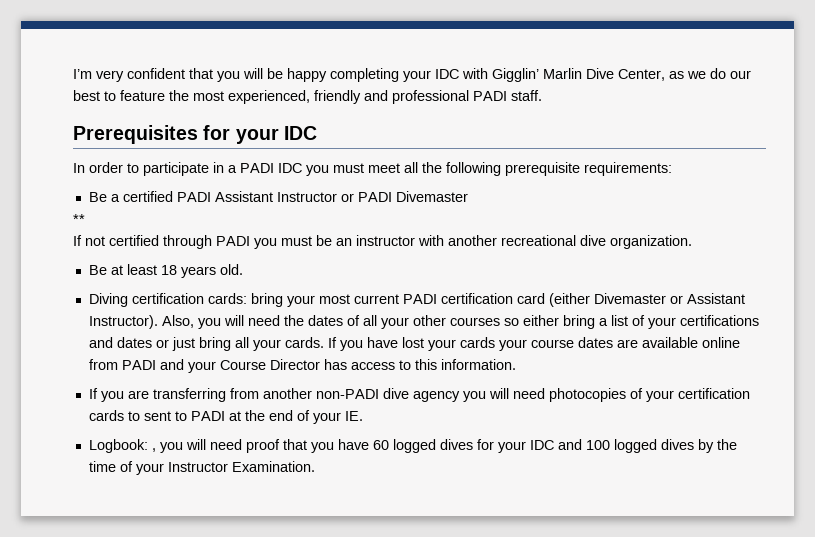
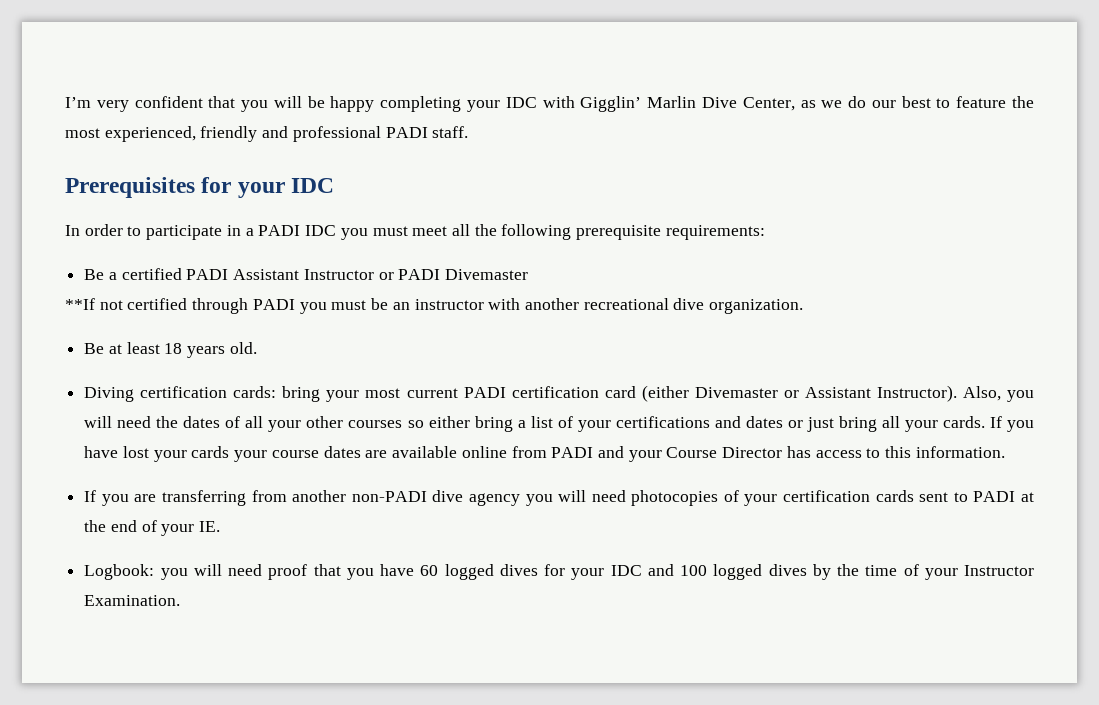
- **
- If not certified through PADI you must be an instructor with another recreational dive organization.
+ **If not certified through PADI you must be an instructor with another recreational dive organization.
- If you are transferring from another non-PADI dive agency you will need photocopies of your certification cards to sent to PADI at the end of your IE.
+ If you are transferring from another non-PADI dive agency you will need photocopies of your certification cards sent to PADI at the end of your IE.
- Logbook: , you will need proof that you have 60 logged dives for your IDC and 100 logged dives by the time of your Instructor Examination.
+ Logbook: you will need proof that you have 60 logged dives for your IDC and 100 logged dives by the time of your Instructor Examination.

